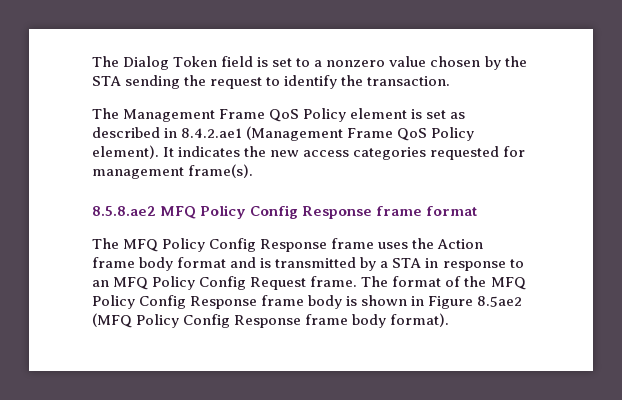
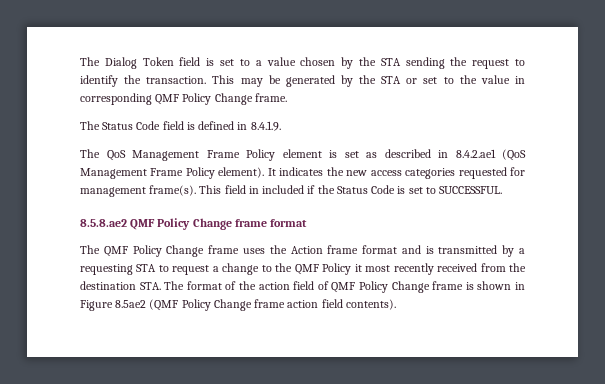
- The Dialog Token field is set to a nonzero value chosen by the STA sending the request to identify the transaction.
- The Management Frame QoS Policy element is set as described in 8.4.2.ae1 (Management Frame QoS Policy element).
+ The Dialog Token field is set to a value chosen by the STA sending the request to identify the transaction. This may be generated by the STA or set to the value in corresponding QMF Policy Change frame.
+ The Status Code field is defined in 8.4.1.9.
+ The QoS Management Frame Policy element is set as described in 8.4.2.ae1 (QoS Management Frame Policy element).
- It indicates the new access categories requested for management frame(s).
- 8.5.8.ae2 MFQ Policy Config Response frame format
+ It indicates the new access categories requested for management frame(s). This field in included if the Status Code is set to SUCCESSFUL.
+ 8.5.8.ae2 QMF Policy Change frame format
- The MFQ Policy Config Response frame uses the Action frame body format and is transmitted by a STA in response to an MFQ Policy Config Request frame. The format of the MFQ Policy Config Response frame body is shown in Figure 8.5ae2 (MFQ Policy Config Response frame body format).
+ The QMF Policy Change frame uses the Action frame format and is transmitted by a requesting STA to request a change to the QMF Policy it most recently received from the destination STA. The format of the action field of QMF Policy Change frame is shown in Figure 8.5ae2 (QMF Policy Change frame action field contents).

